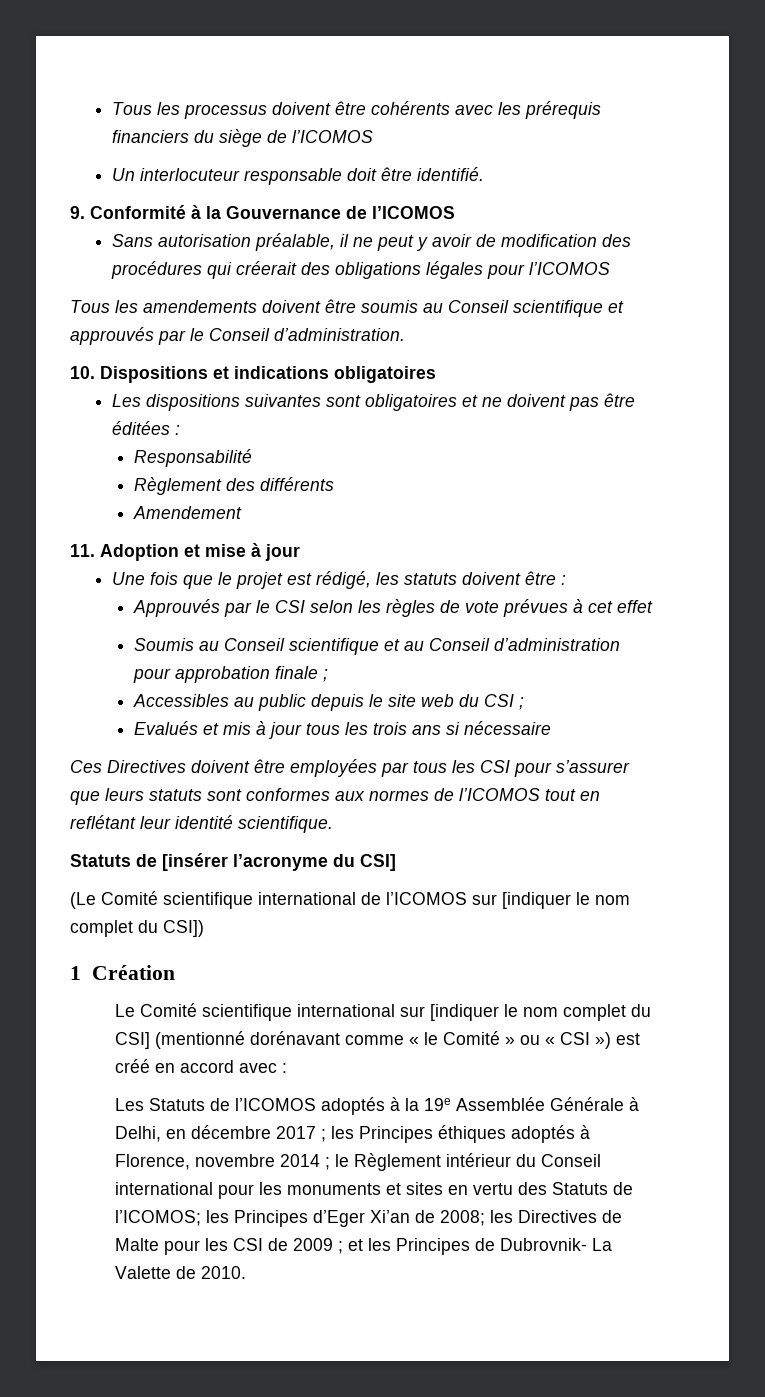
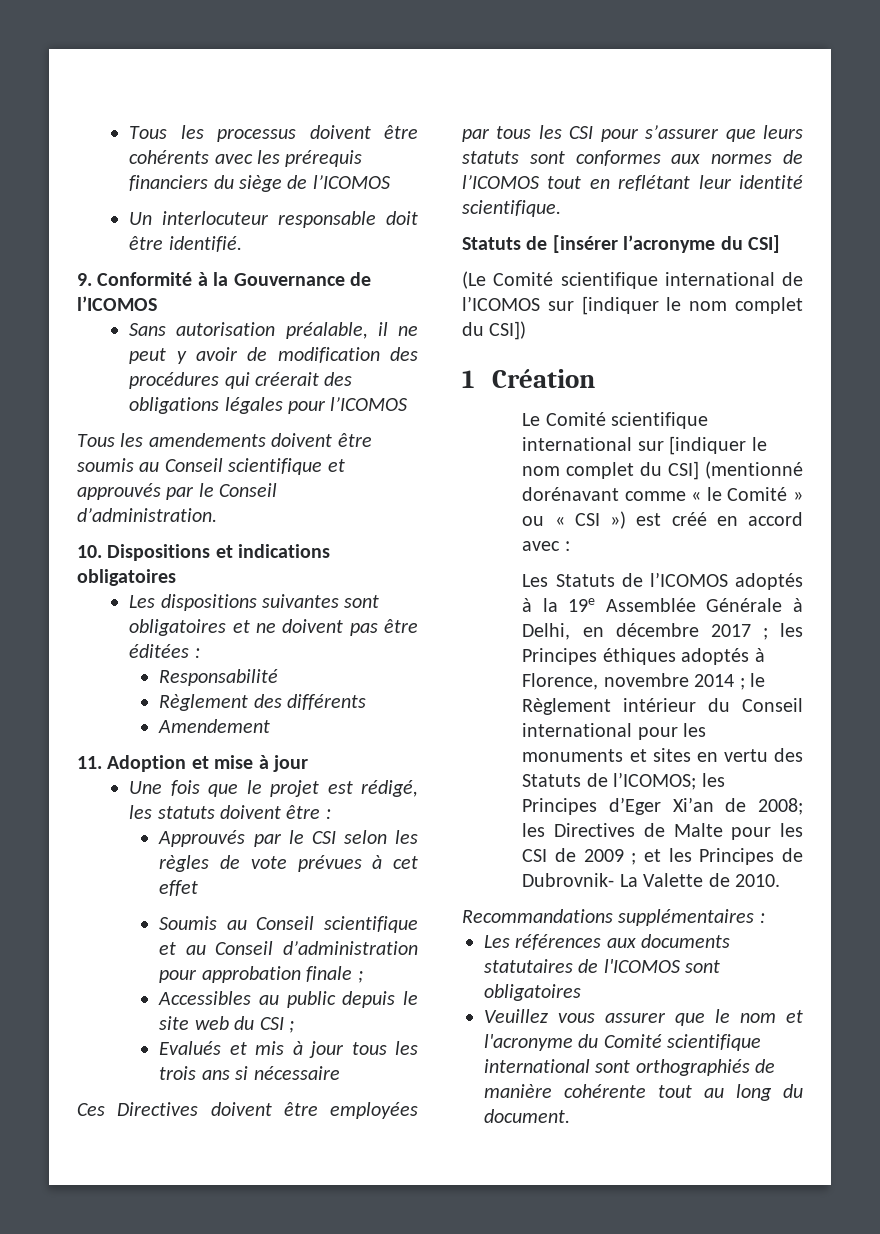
+ Recommandations supplémentaires :
+ Les références aux documents statutaires de l'ICOMOS sont obligatoires
+ Veuillez vous assurer que le nom et l'acronyme du Comité scientifique international sont orthographiés de manière cohérente tout au long du document.

